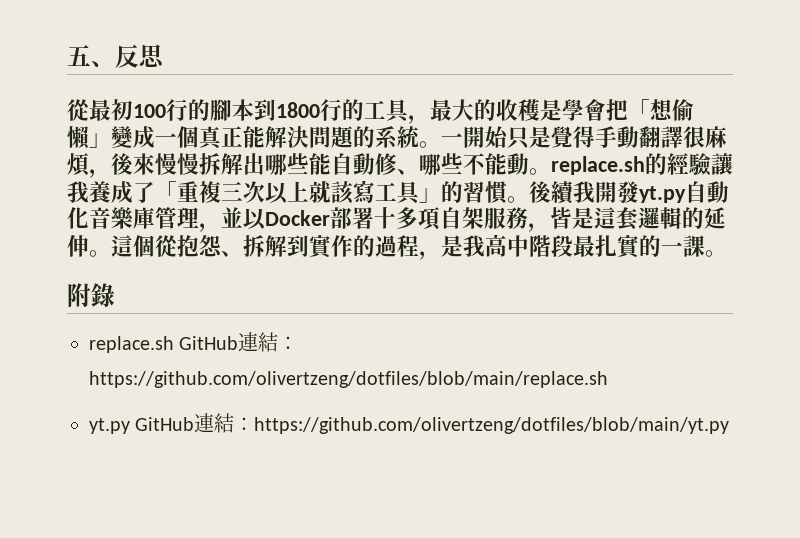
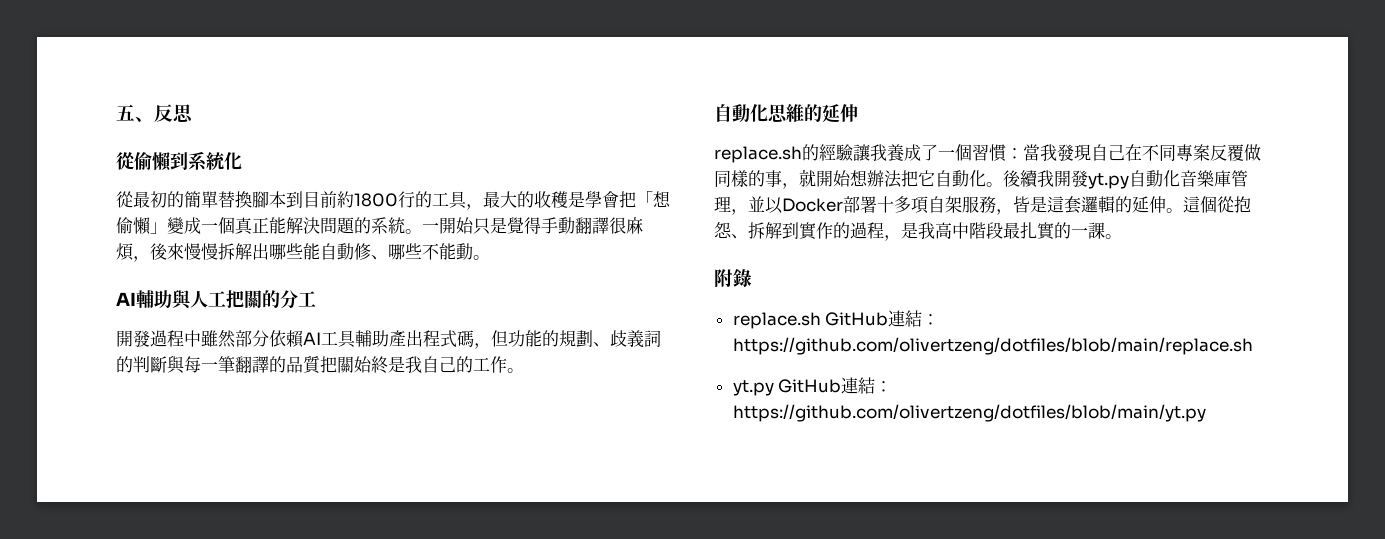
- 從最初100行的腳本到1800行的工具，最大的收穫是學會把「想偷懶」變成一個真正能解決問題的系統。
+ 從偷懶到系統化
+ 從最初的簡單替換腳本到目前約1800行的工具，最大的收穫是學會把「想偷懶」變成一個真正能解決問題的系統。
- 一開始只是覺得手動翻譯很麻煩，後來慢慢拆解出哪些能自動修、哪些不能動。replace.sh的經驗讓我養成了「重複三次以上就該寫工具」的習慣。
+ 一開始只是覺得手動翻譯很麻煩，後來慢慢拆解出哪些能自動修、哪些不能動。
+ AI輔助與人工把關的分工
+ 開發過程中雖然部分依賴AI工具輔助產出程式碼，但功能的規劃、歧義詞的判斷與每一筆翻譯的品質把關始終是我自己的工作。
+ 自動化思維的延伸
+ replace.sh的經驗讓我養成了一個習慣：當我發現自己在不同專案反覆做同樣的事，就開始想辦法把它自動化。

